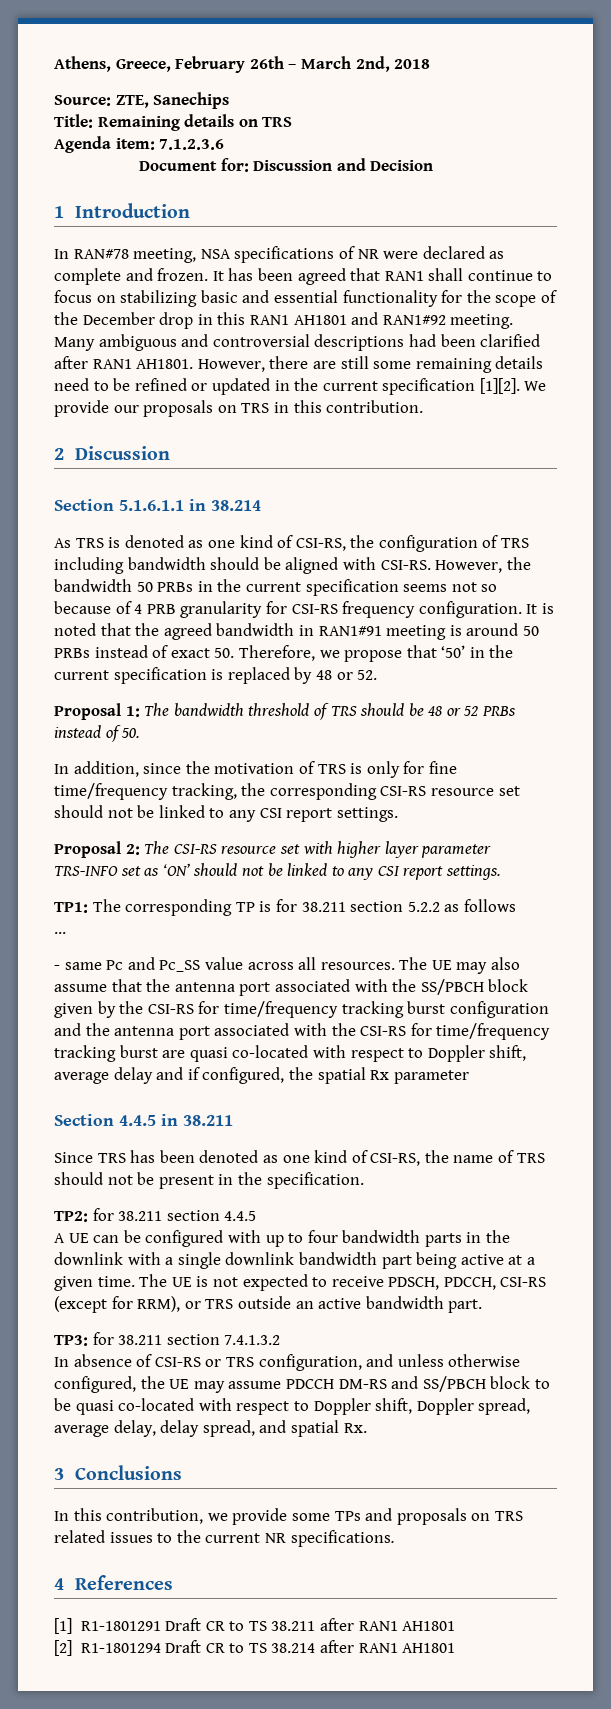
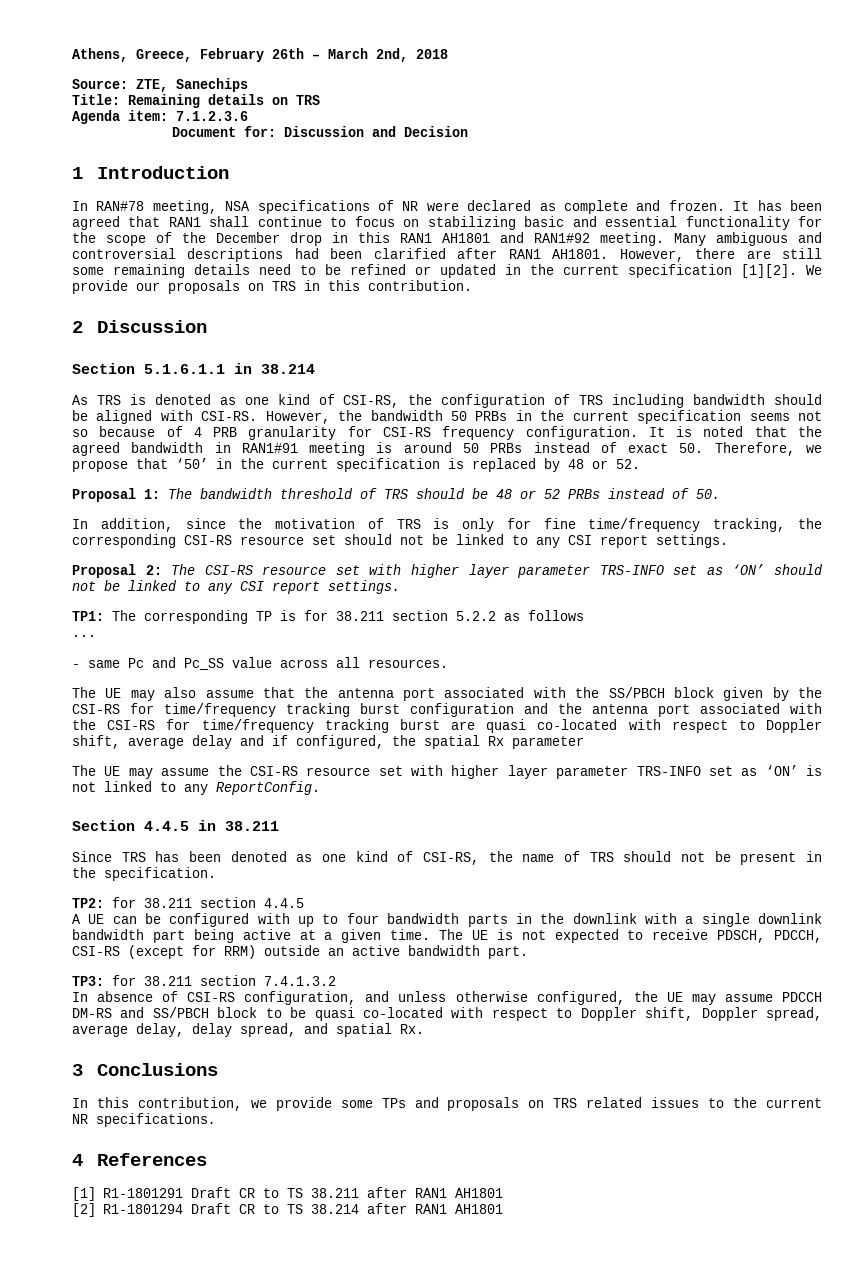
- - same Pc and Pc_SS value across all resources. The UE may also assume that the antenna port associated with the SS/PBCH block given by the CSI-RS for time/frequency tracking burst configuration and the antenna port associated with the CSI-RS for time/frequency tracking burst are quasi co-located with respect to Doppler shift, average delay and if configured, the spatial Rx parameter
+ - same Pc and Pc_SS value across all resources.
+ The UE may also assume that the antenna port associated with the SS/PBCH block given by the CSI-RS for time/frequency tracking burst configuration and the antenna port associated with the CSI-RS for time/frequency tracking burst are quasi co-located with respect to Doppler shift, average delay and if configured, the spatial Rx parameter
+ The UE may assume the CSI-RS resource set with higher layer parameter TRS-INFO set as ‘ON’ is not linked to any ReportConfig.
- The UE is not expected to receive PDSCH, PDCCH, CSI-RS (except for RRM), or TRS outside an active bandwidth part.
+ The UE is not expected to receive PDSCH, PDCCH, CSI-RS (except for RRM) outside an active bandwidth part.
- In absence of CSI-RS or TRS configuration, and unless otherwise configured, the UE may assume PDCCH DM-RS and SS/PBCH block to be quasi co-located with respect to Doppler shift, Doppler spread, average delay, delay spread, and spatial Rx.
+ In absence of CSI-RS configuration, and unless otherwise configured, the UE may assume PDCCH DM-RS and SS/PBCH block to be quasi co-located with respect to Doppler shift, Doppler spread, average delay, delay spread, and spatial Rx.

